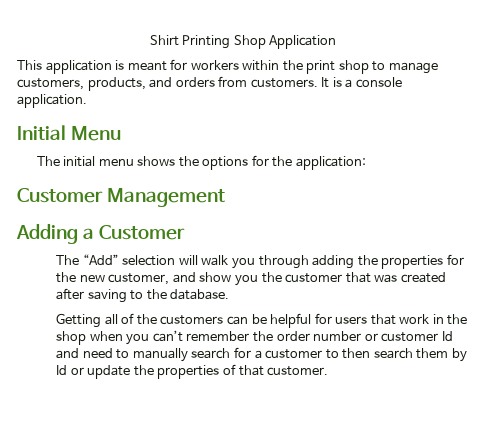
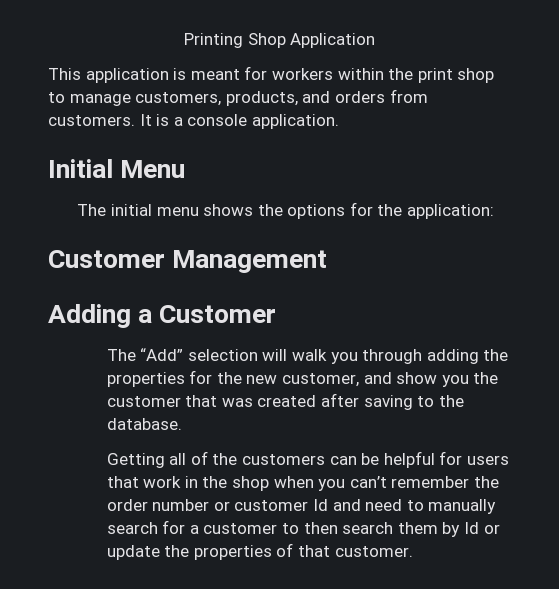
- Shirt Printing Shop Application
+ Printing Shop Application

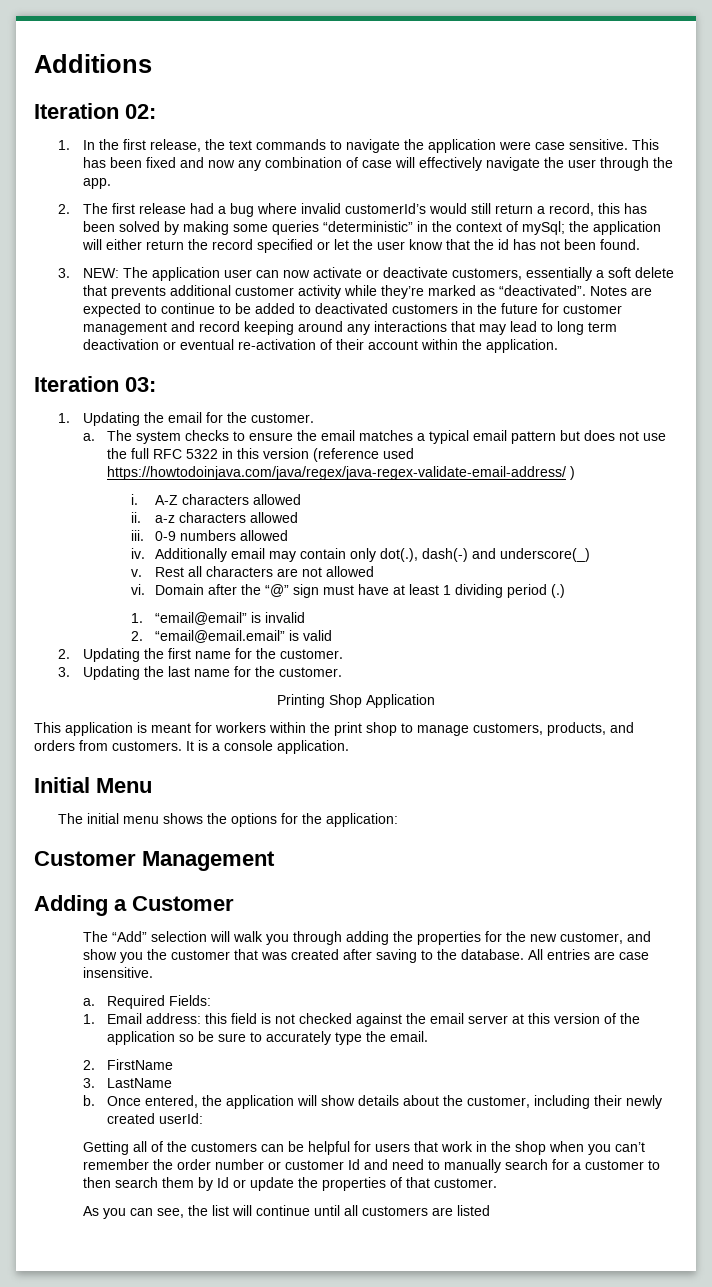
+ Additions
+ Iteration 02:
+ 1. In the first release, the text commands to navigate the application were case sensitive. This has been fixed and now any combination of case will effectively navigate the user through the app.
+ 2. The first release had a bug where invalid customerId’s would still return a record, this has been solved by making some queries “deterministic” in the context of mySql; the application will either return the record specified or let the user know that the id has not been found.
+ 3. NEW: The application user can now activate or deactivate customers, essentially a soft delete that prevents additional customer activity while they’re marked as “deactivated”. Notes are expected to continue to be added to deactivated customers in the future for customer management and record keeping around any interactions that may lead to long term deactivation or eventual re-activation of their account within the application.
+ Iteration 03:
+ 1. Updating the email for the customer.
+ a. The system checks to ensure the email matches a typical email pattern but does not use the full RFC 5322 in this version (reference used https://howtodoinjava.com/java/regex/java-regex-validate-email-address/ )
+ i. A-Z characters allowed
+ ii. a-z characters allowed
+ iii. 0-9 numbers allowed
+ iv. Additionally email may contain only dot(.), dash(-) and underscore(_)
+ v. Rest all characters are not allowed
+ vi. Domain after the “@” sign must have at least 1 dividing period (.)
+ 1. “email@email” is invalid
+ 2. “email@email.email” is valid
+ 2. Updating the first name for the customer.
+ 3. Updating the last name for the customer.
+ All entries are case insensitive.
+ a. Required Fields:
+ 1. Email address: this field is not checked against the email server at this version of the application so be sure to accurately type the email.
+ 2. FirstName
+ 3. LastName
+ b. Once entered, the application will show details about the customer, including their newly created userId:
+ As you can see, the list will continue until all customers are listed

